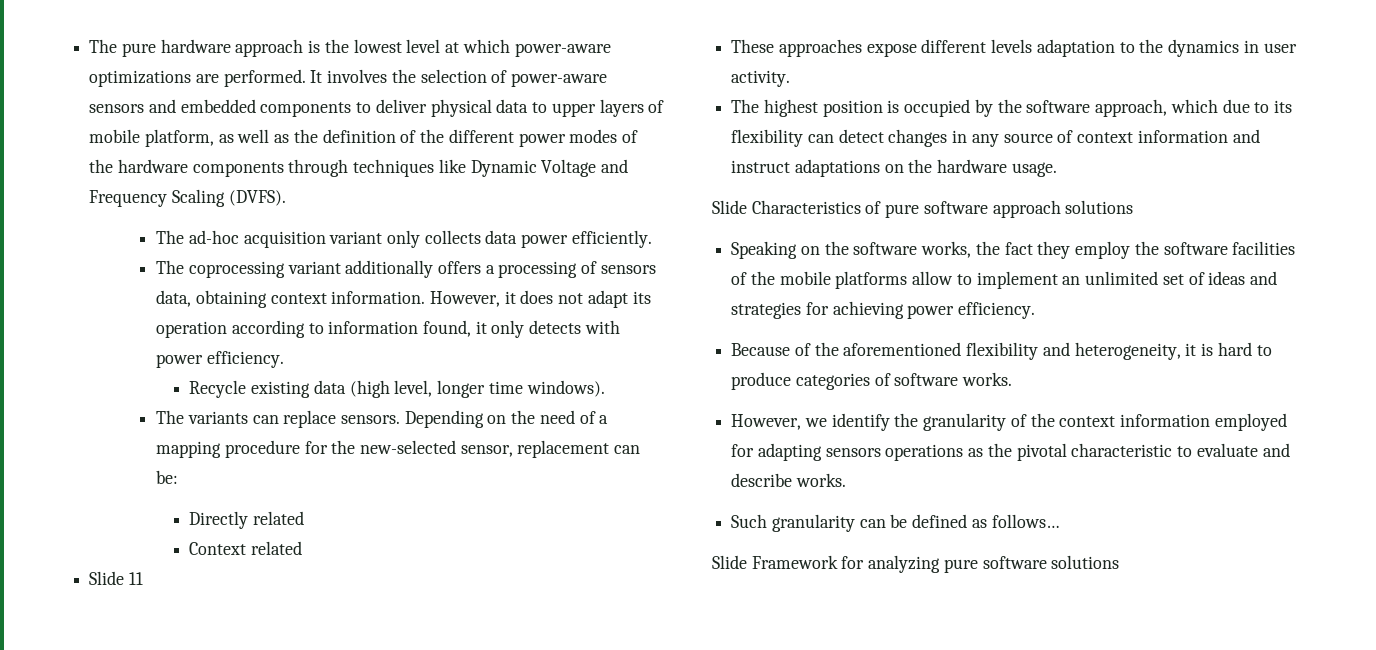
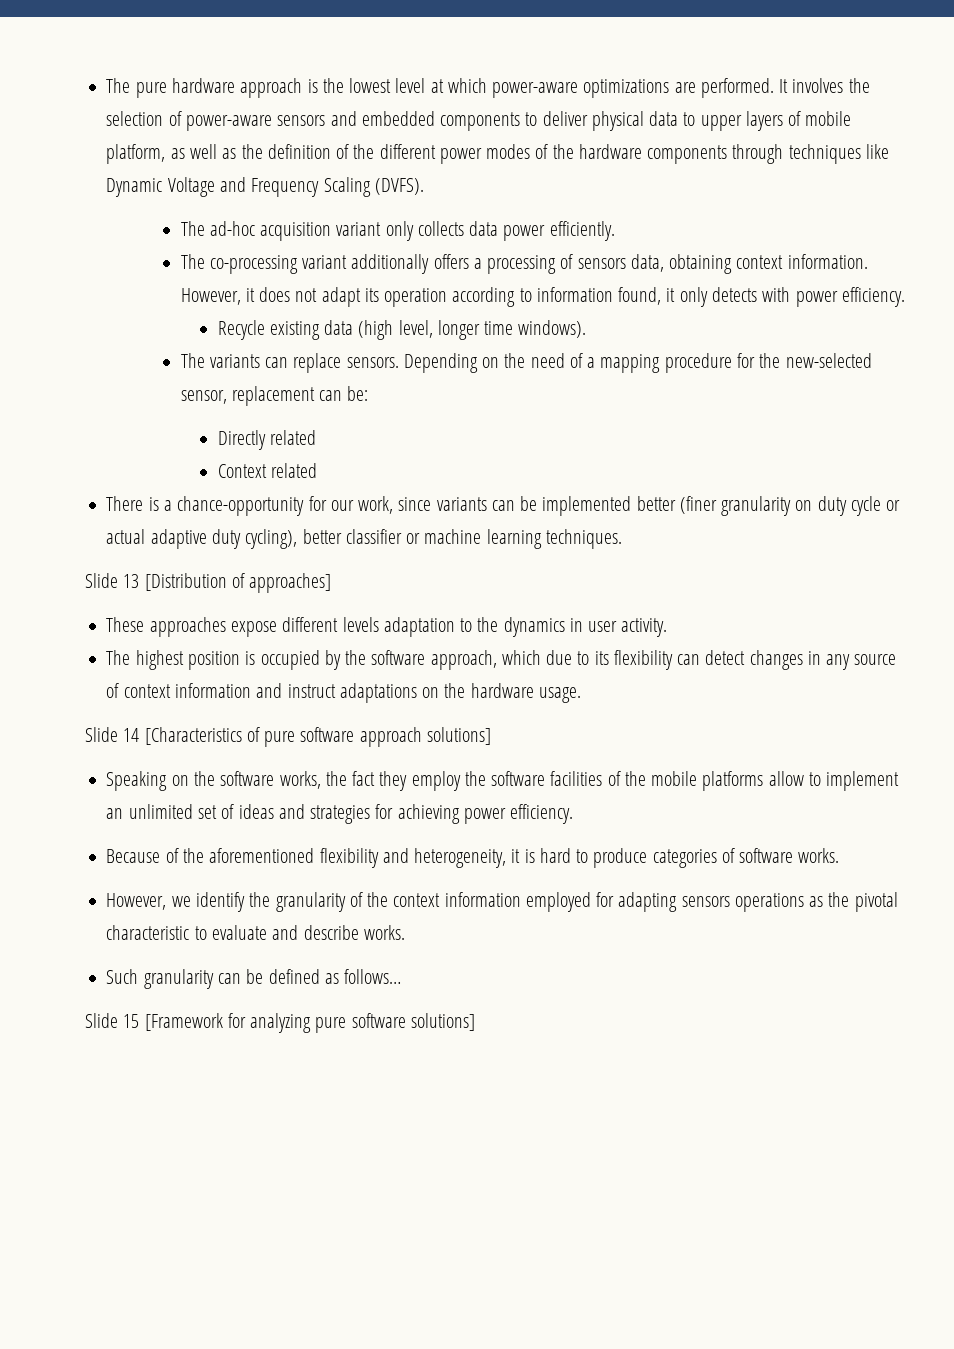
- The coprocessing variant additionally offers a processing of sensors data, obtaining context information.
+ The co-processing variant additionally offers a processing of sensors data, obtaining context information.
- Slide 11
+ There is a chance-opportunity for our work, since variants can be implemented better (finer granularity on duty cycle or actual adaptive duty cycling), better classifier or machine learning techniques.
+ Slide 13 [Distribution of approaches]
- Slide Characteristics of pure software approach solutions
+ Slide 14 [Characteristics of pure software approach solutions]
- Slide Framework for analyzing pure software solutions
+ Slide 15 [Framework for analyzing pure software solutions]

